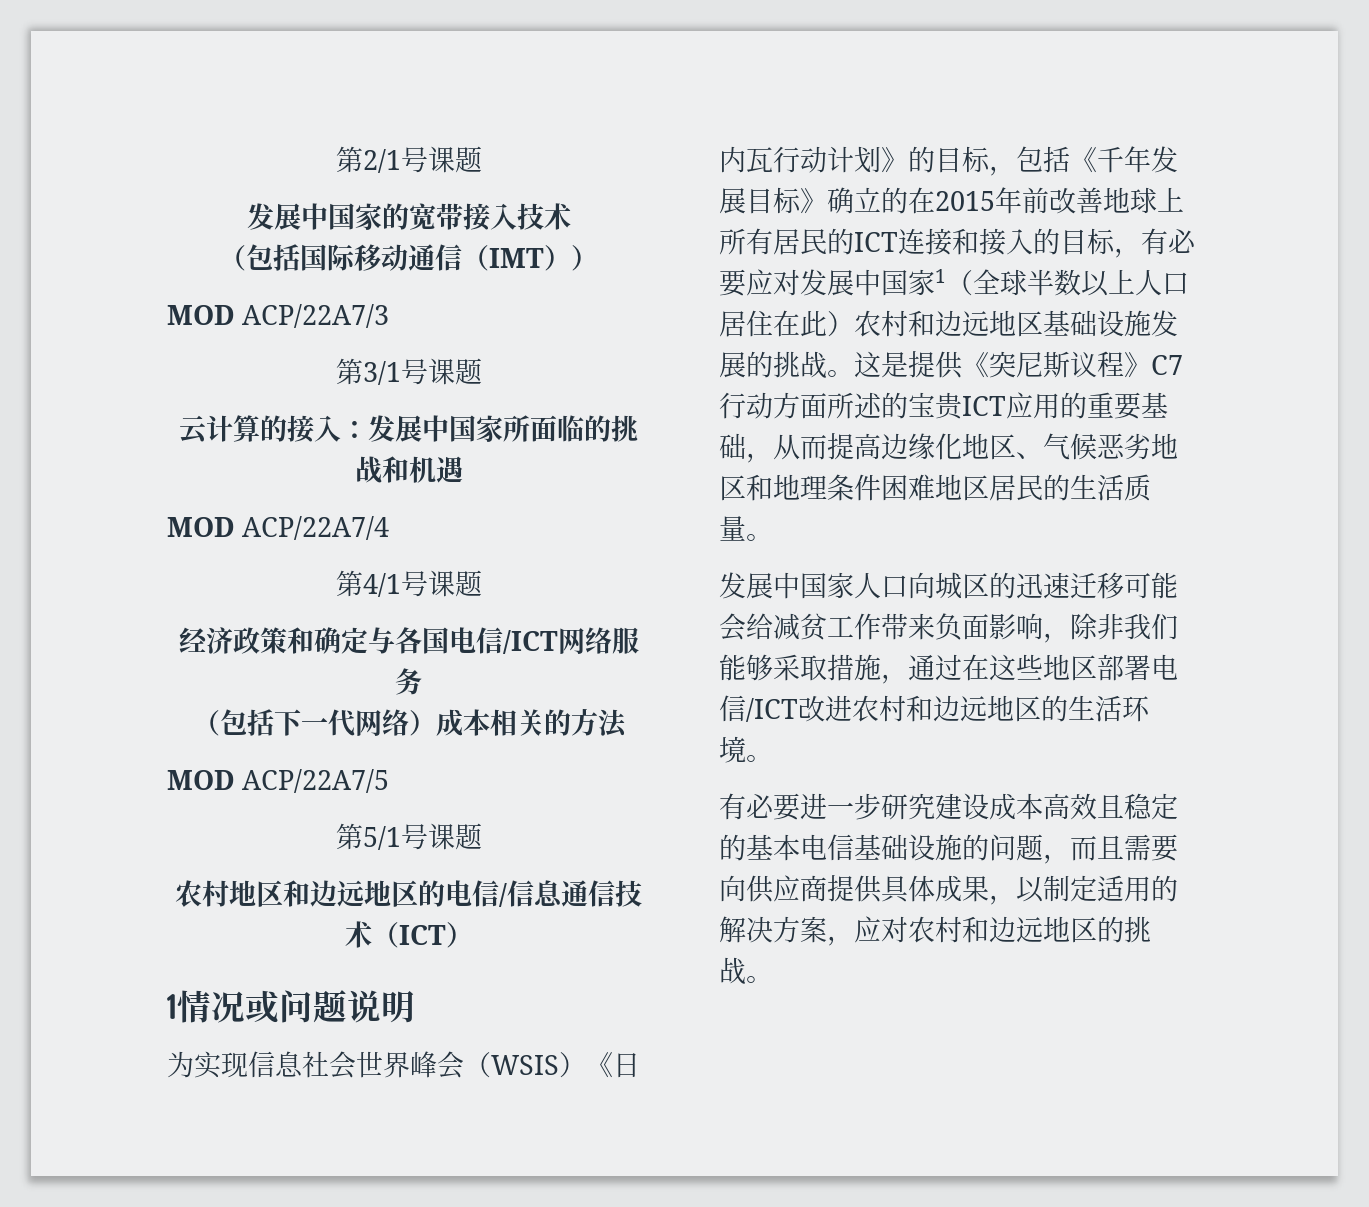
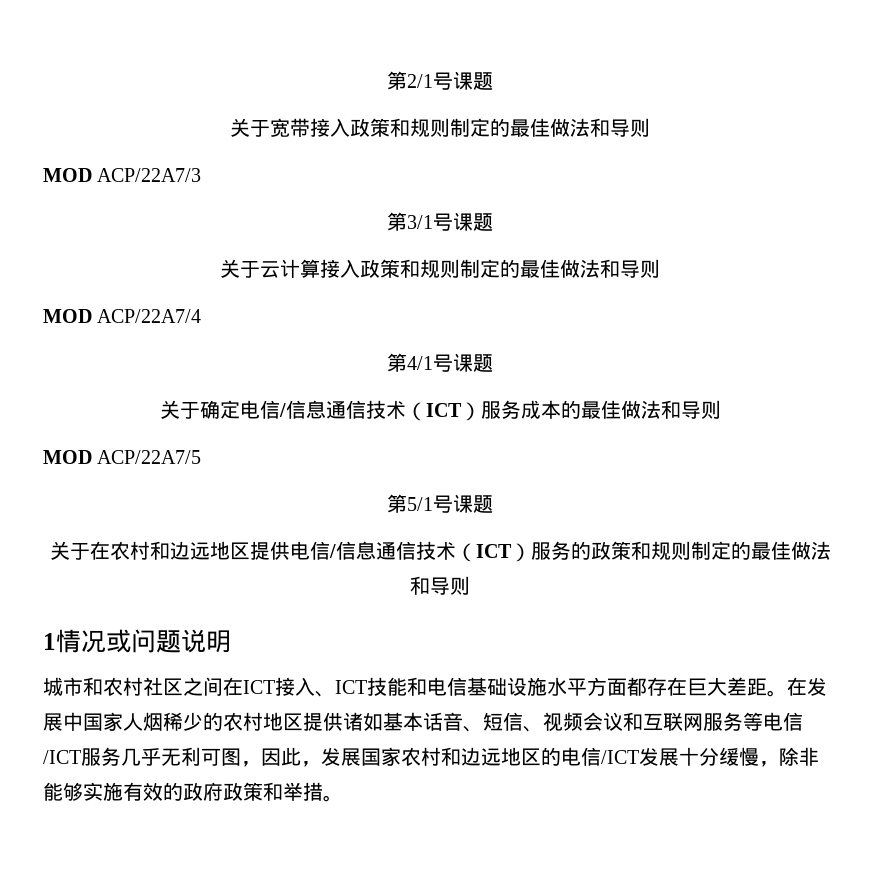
- 发展中国家的宽带接入技术
- （包括国际移动通信（IMT））
+ 关于宽带接入政策和规则制定的最佳做法和导则
- 云计算的接入：发展中国家所面临的挑战和机遇
+ 关于云计算接入政策和规则制定的最佳做法和导则
- 经济政策和确定与各国电信/ICT网络服务
- （包括下一代网络）成本相关的方法
+ 关于确定电信/信息通信技术（ICT）服务成本的最佳做法和导则
  MOD ACP/22A7/5
  第5/1号课题
- 农村地区和边远地区的电信/信息通信技术（ICT）
+ 关于在农村和边远地区提供电信/信息通信技术（ICT）服务的政策和规则制定的最佳做法和导则
- 为实现信息社会世界峰会（WSIS）《日内瓦行动计划》的目标，包括《千年发展目标》确立的在2015年前改善地球上所有居民的ICT连接和接入的目标，有必要应对发展中国家1（全球半数以上人口居住在此）农村和边远地区基础设施发展的挑战。这是提供《突尼斯议程》C7行动方面所述的宝贵ICT应用的重要基础，从而提高边缘化地区、气候恶劣地区和地理条件困难地区居民的生活质量。
- 发展中国家人口向城区的迅速迁移可能会给减贫工作带来负面影响，除非我们能够采取措施，通过在这些地区部署电信/ICT改进农村和边远地区的生活环境。
- 有必要进一步研究建设成本高效且稳定的基本电信基础设施的问题，而且需要向供应商提供具体成果，以制定适用的解决方案，应对农村和边远地区的挑战。
+ 城市和农村社区之间在ICT接入、ICT技能和电信基础设施水平方面都存在巨大差距。在发展中国家人烟稀少的农村地区提供诸如基本话音、短信、视频会议和互联网服务等电信/ICT服务几乎无利可图，因此，发展国家农村和边远地区的电信/ICT发展十分缓慢，除非能够实施有效的政府政策和举措。

